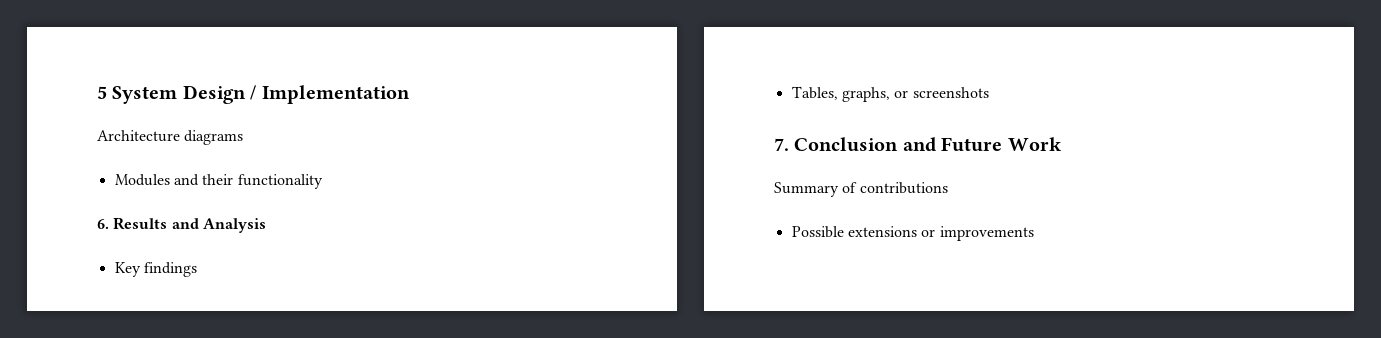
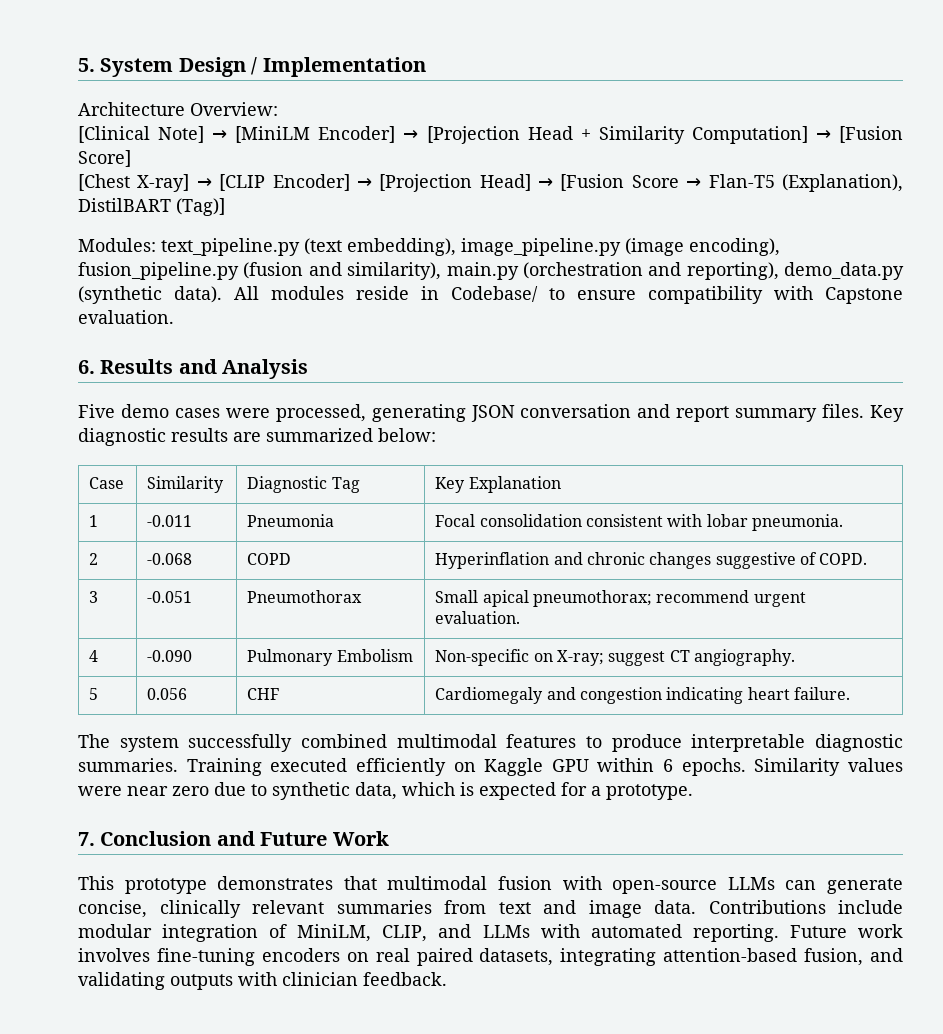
- 5 System Design / Implementation
+ 5. System Design / Implementation
- Architecture diagrams
- Modules and their functionality
+ Architecture Overview:
+ [Clinical Note] → [MiniLM Encoder] → [Projection Head + Similarity Computation] → [Fusion Score]
+ [Chest X-ray] → [CLIP Encoder] → [Projection Head] → [Fusion Score → Flan-T5 (Explanation), DistilBART (Tag)]
+ Modules: text_pipeline.py (text embedding), image_pipeline.py (image encoding), fusion_pipeline.py (fusion and similarity), main.py (orchestration and reporting), demo_data.py (synthetic data). All modules reside in Codebase/ to ensure compatibility with Capstone evaluation.
  6. Results and Analysis
- Key findings
- Tables, graphs, or screenshots
+ Five demo cases were processed, generating JSON conversation and report summary files. Key diagnostic results are summarized below:
+ Case | Similarity | Diagnostic Tag | Key Explanation
+ 1 | -0.011 | Pneumonia | Focal consolidation consistent with lobar pneumonia.
+ 2 | -0.068 | COPD | Hyperinflation and chronic changes suggestive of COPD.
+ 3 | -0.051 | Pneumothorax | Small apical pneumothorax; recommend urgent evaluation.
+ 4 | -0.090 | Pulmonary Embolism | Non-specific on X-ray; suggest CT angiography.
+ 5 | 0.056 | CHF | Cardiomegaly and congestion indicating heart failure.
+ The system successfully combined multimodal features to produce interpretable diagnostic summaries. Training executed efficiently on Kaggle GPU within 6 epochs. Similarity values were near zero due to synthetic data, which is expected for a prototype.
- Summary of contributions
- Possible extensions or improvements
+ This prototype demonstrates that multimodal fusion with open-source LLMs can generate concise, clinically relevant summaries from text and image data. Contributions include modular integration of MiniLM, CLIP, and LLMs with automated reporting. Future work involves fine-tuning encoders on real paired datasets, integrating attention-based fusion, and validating outputs with clinician feedback.

